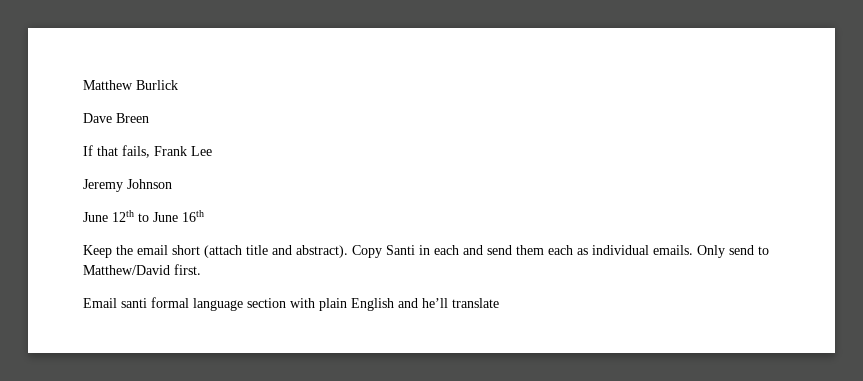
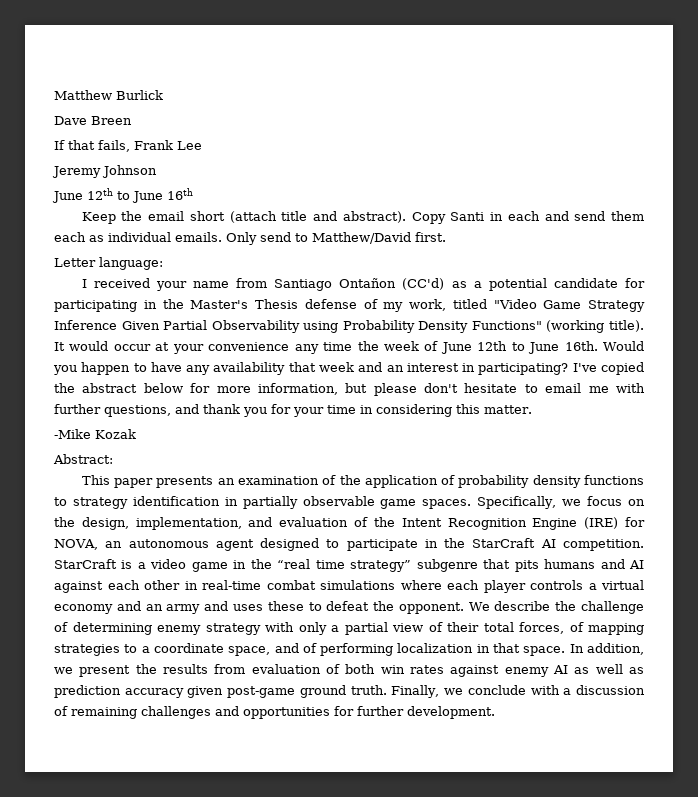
- Email santi formal language section with plain English and he’ll translate
+ Letter language:
+ I received your name from Santiago Ontañon (CC'd) as a potential candidate for participating in the Master's Thesis defense of my work, titled "Video Game Strategy Inference Given Partial Observability using Probability Density Functions" (working title). It would occur at your convenience any time the week of June 12th to June 16th. Would you happen to have any availability that week and an interest in participating? I've copied the abstract below for more information, but please don't hesitate to email me with further questions, and thank you for your time in considering this matter.
+ -Mike Kozak
+ Abstract:
+ This paper presents an examination of the application of probability density functions to strategy identification in partially observable game spaces. Specifically, we focus on the design, implementation, and evaluation of the Intent Recognition Engine (IRE) for NOVA, an autonomous agent designed to participate in the StarCraft AI competition. StarCraft is a video game in the “real time strategy” subgenre that pits humans and AI against each other in real-time combat simulations where each player controls a virtual economy and an army and uses these to defeat the opponent. We describe the challenge of determining enemy strategy with only a partial view of their total forces, of mapping strategies to a coordinate space, and of performing localization in that space. In addition, we present the results from evaluation of both win rates against enemy AI as well as prediction accuracy given post-game ground truth. Finally, we conclude with a discussion of remaining challenges and opportunities for further development.

